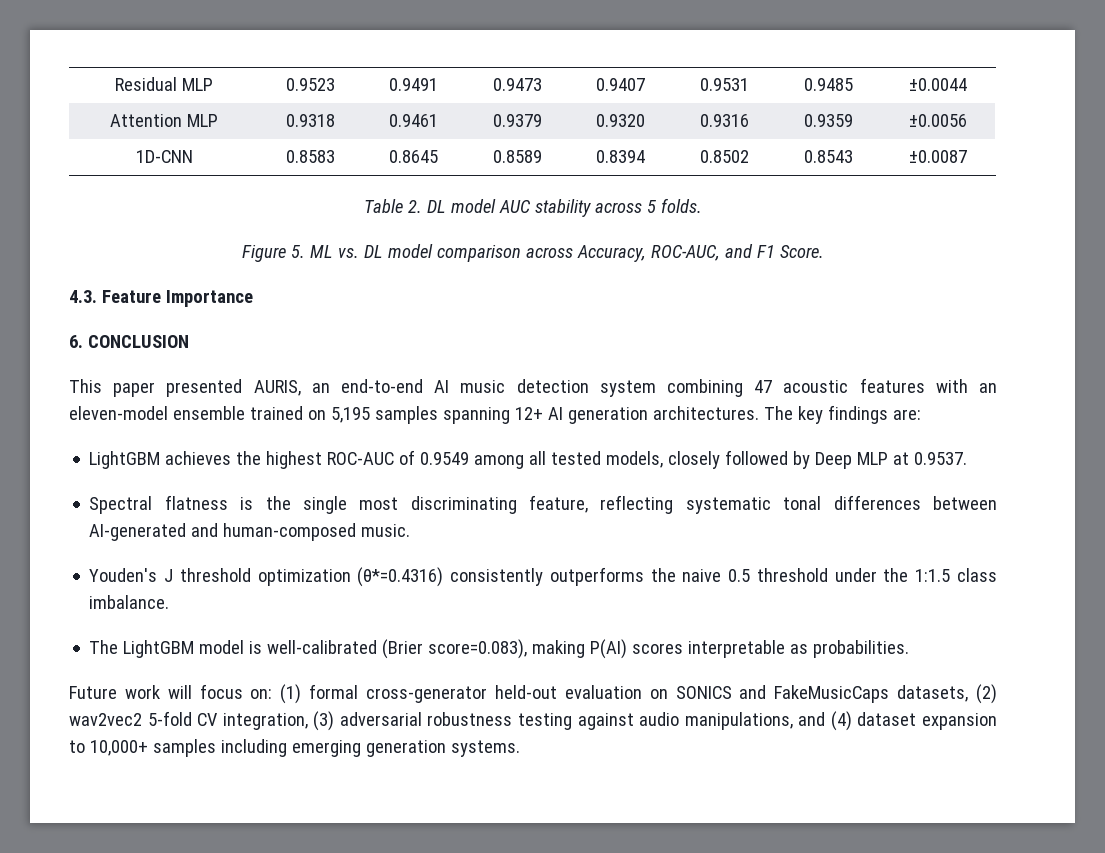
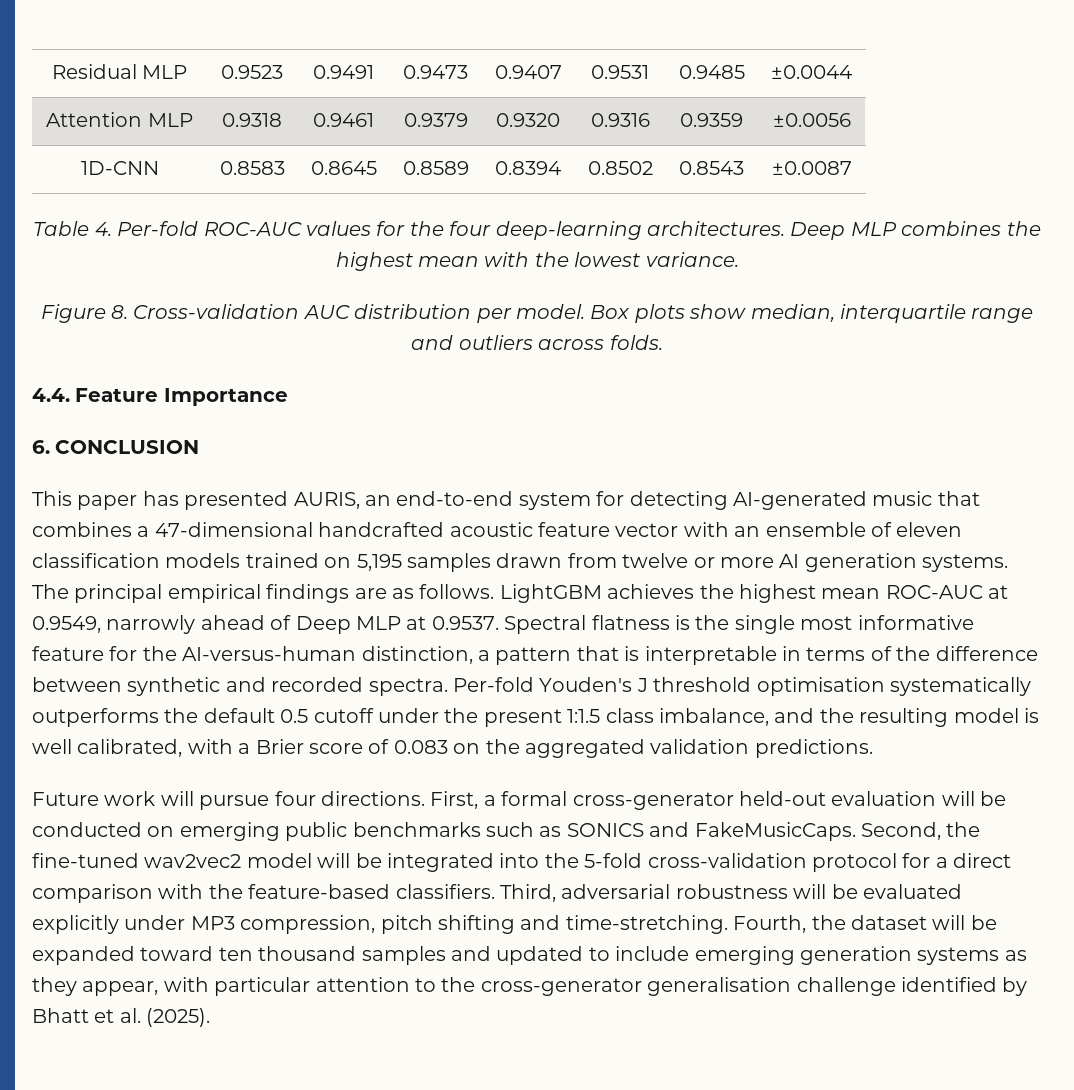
- Table 2. DL model AUC stability across 5 folds.
- Figure 5. ML vs. DL model comparison across Accuracy, ROC-AUC, and F1 Score.
- 4.3. Feature Importance
+ Table 4. Per-fold ROC-AUC values for the four deep-learning architectures. Deep MLP combines the highest mean with the lowest variance.
+ Figure 8. Cross-validation AUC distribution per model. Box plots show median, interquartile range and outliers across folds.
+ 4.4. Feature Importance
- This paper presented AURIS, an end-to-end AI music detection system combining 47 acoustic features with an eleven-model ensemble trained on 5,195 samples spanning 12+ AI generation architectures. The key findings are:
- LightGBM achieves the highest ROC-AUC of 0.9549 among all tested models, closely followed by Deep MLP at 0.9537.
- Spectral flatness is the single most discriminating feature, reflecting systematic tonal differences between AI-generated and human-composed music.
- Youden's J threshold optimization (θ*=0.4316) consistently outperforms the naive 0.5 threshold under the 1:1.5 class imbalance.
- The LightGBM model is well-calibrated (Brier score=0.083), making P(AI) scores interpretable as probabilities.
- Future work will focus on: (1) formal cross-generator held-out evaluation on SONICS and FakeMusicCaps datasets, (2) wav2vec2 5-fold CV integration, (3) adversarial robustness testing against audio manipulations, and (4) dataset expansion to 10,000+ samples including emerging generation systems.
+ This paper has presented AURIS, an end-to-end system for detecting AI-generated music that combines a 47-dimensional handcrafted acoustic feature vector with an ensemble of eleven classification models trained on 5,195 samples drawn from twelve or more AI generation systems. The principal empirical findings are as follows. LightGBM achieves the highest mean ROC-AUC at 0.9549, narrowly ahead of Deep MLP at 0.9537. Spectral flatness is the single most informative feature for the AI-versus-human distinction, a pattern that is interpretable in terms of the difference between synthetic and recorded spectra. Per-fold Youden's J threshold optimisation systematically outperforms the default 0.5 cutoff under the present 1:1.5 class imbalance, and the resulting model is well calibrated, with a Brier score of 0.083 on the aggregated validation predictions.
+ Future work will pursue four directions. First, a formal cross-generator held-out evaluation will be conducted on emerging public benchmarks such as SONICS and FakeMusicCaps. Second, the fine-tuned wav2vec2 model will be integrated into the 5-fold cross-validation protocol for a direct comparison with the feature-based classifiers. Third, adversarial robustness will be evaluated explicitly under MP3 compression, pitch shifting and time-stretching. Fourth, the dataset will be expanded toward ten thousand samples and updated to include emerging generation systems as they appear, with particular attention to the cross-generator generalisation challenge identified by Bhatt et al. (2025).

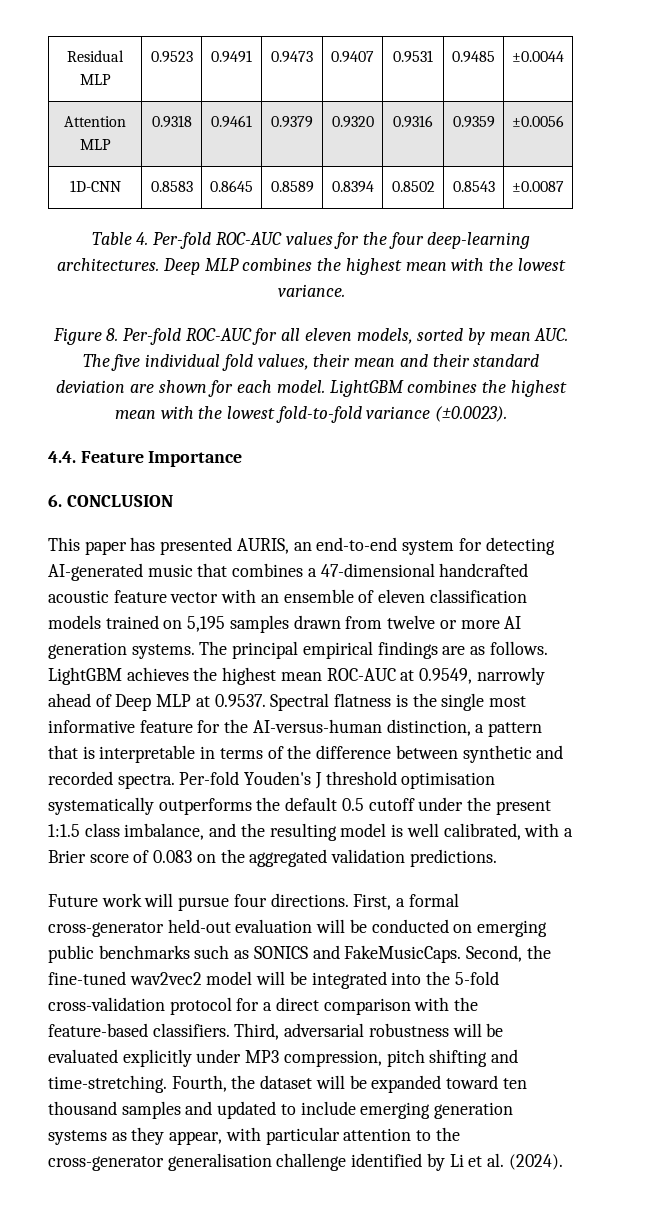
- Figure 8. Cross-validation AUC distribution per model. Box plots show median, interquartile range and outliers across folds.
+ Figure 8. Per-fold ROC-AUC for all eleven models, sorted by mean AUC. The five individual fold values, their mean and their standard deviation are shown for each model. LightGBM combines the highest mean with the lowest fold-to-fold variance (±0.0023).
- Fourth, the dataset will be expanded toward ten thousand samples and updated to include emerging generation systems as they appear, with particular attention to the cross-generator generalisation challenge identified by Bhatt et al. (2025).
+ Fourth, the dataset will be expanded toward ten thousand samples and updated to include emerging generation systems as they appear, with particular attention to the cross-generator generalisation challenge identified by Li et al. (2024).

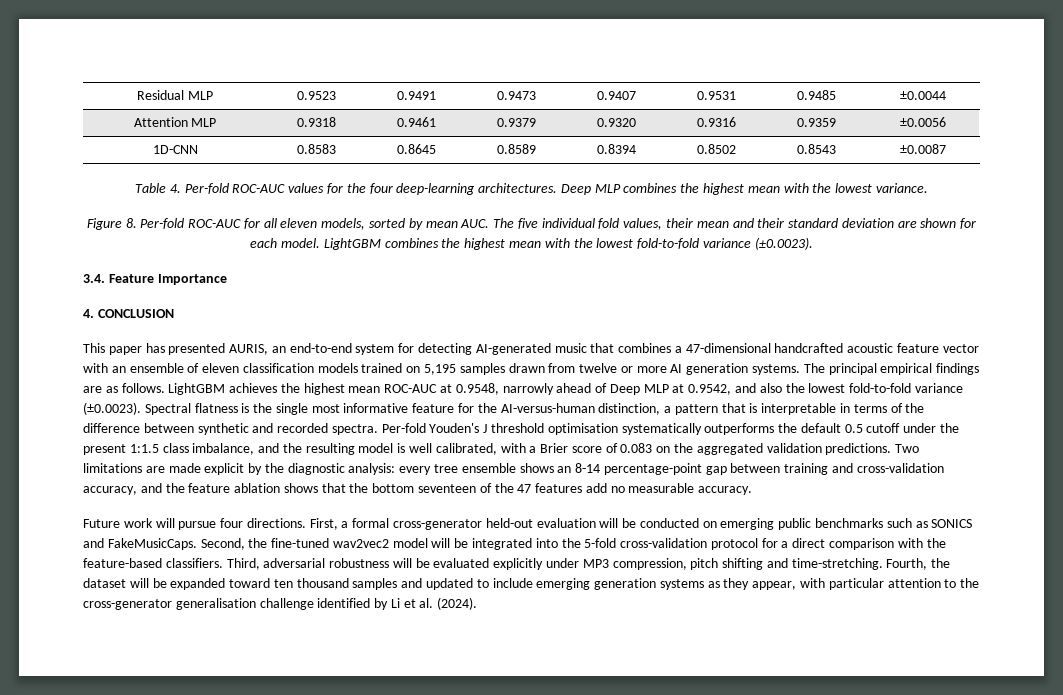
- 4.4. Feature Importance
+ 3.4. Feature Importance
- 6. CONCLUSION
+ 4. CONCLUSION
- LightGBM achieves the highest mean ROC-AUC at 0.9549, narrowly ahead of Deep MLP at 0.9537. Spectral flatness is the single most informative feature for the AI-versus-human distinction, a pattern that is interpretable in terms of the difference between synthetic and recorded spectra.
+ LightGBM achieves the highest mean ROC-AUC at 0.9548, narrowly ahead of Deep MLP at 0.9542, and also the lowest fold-to-fold variance (±0.0023). Spectral flatness is the single most informative feature for the AI-versus-human distinction, a pattern that is interpretable in terms of the difference between synthetic and recorded spectra.
+ Two limitations are made explicit by the diagnostic analysis: every tree ensemble shows an 8-14 percentage-point gap between training and cross-validation accuracy, and the feature ablation shows that the bottom seventeen of the 47 features add no measurable accuracy.

